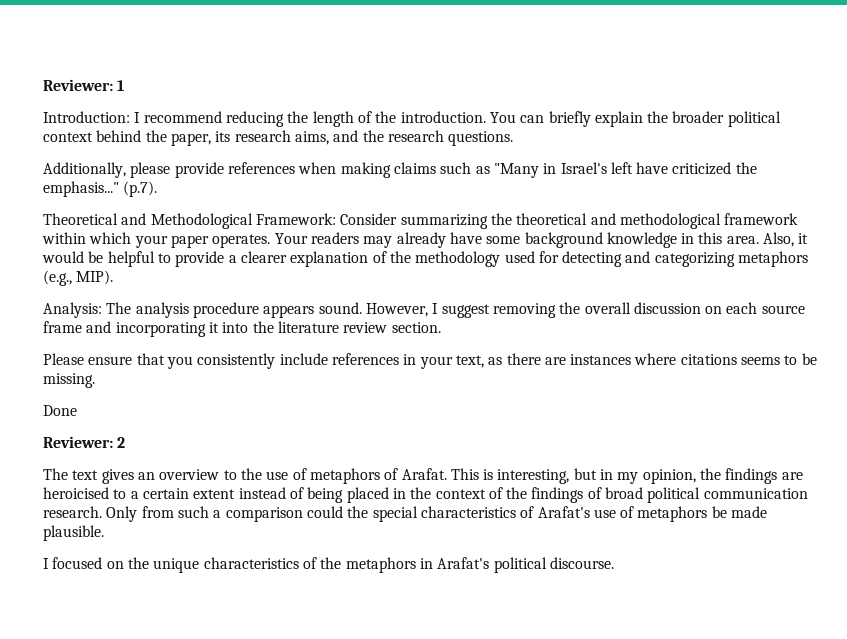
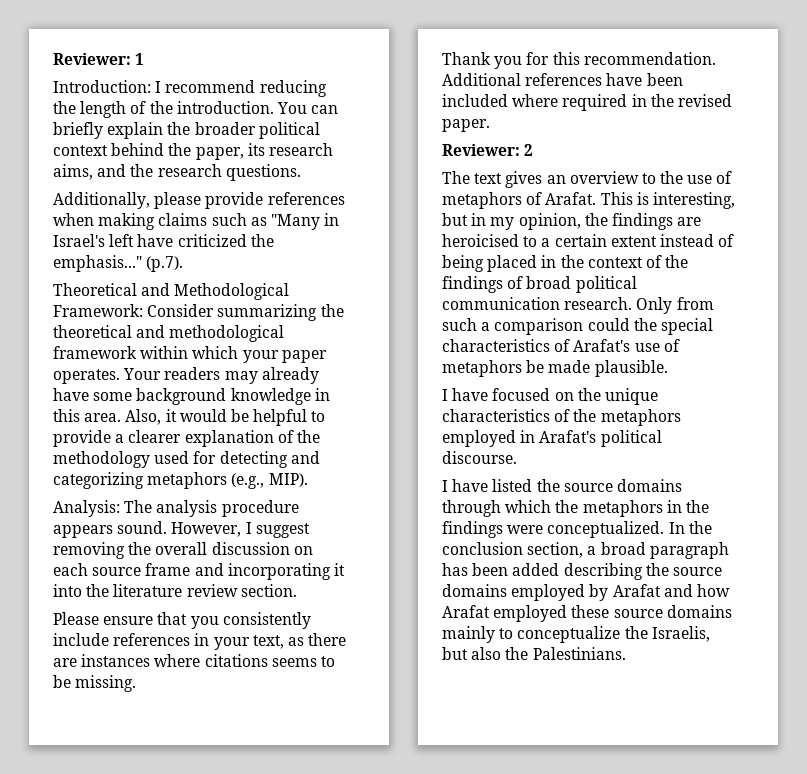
- Done
+ Thank you for this recommendation. Additional references have been included where required in the revised paper.
- I focused on the unique characteristics of the metaphors in Arafat's political discourse.
+ I have focused on the unique characteristics of the metaphors employed in Arafat's political discourse.
+ I have listed the source domains through which the metaphors in the findings were conceptualized. In the conclusion section, a broad paragraph has been added describing the source domains employed by Arafat and how Arafat employed these source domains mainly to conceptualize the Israelis, but also the Palestinians.

